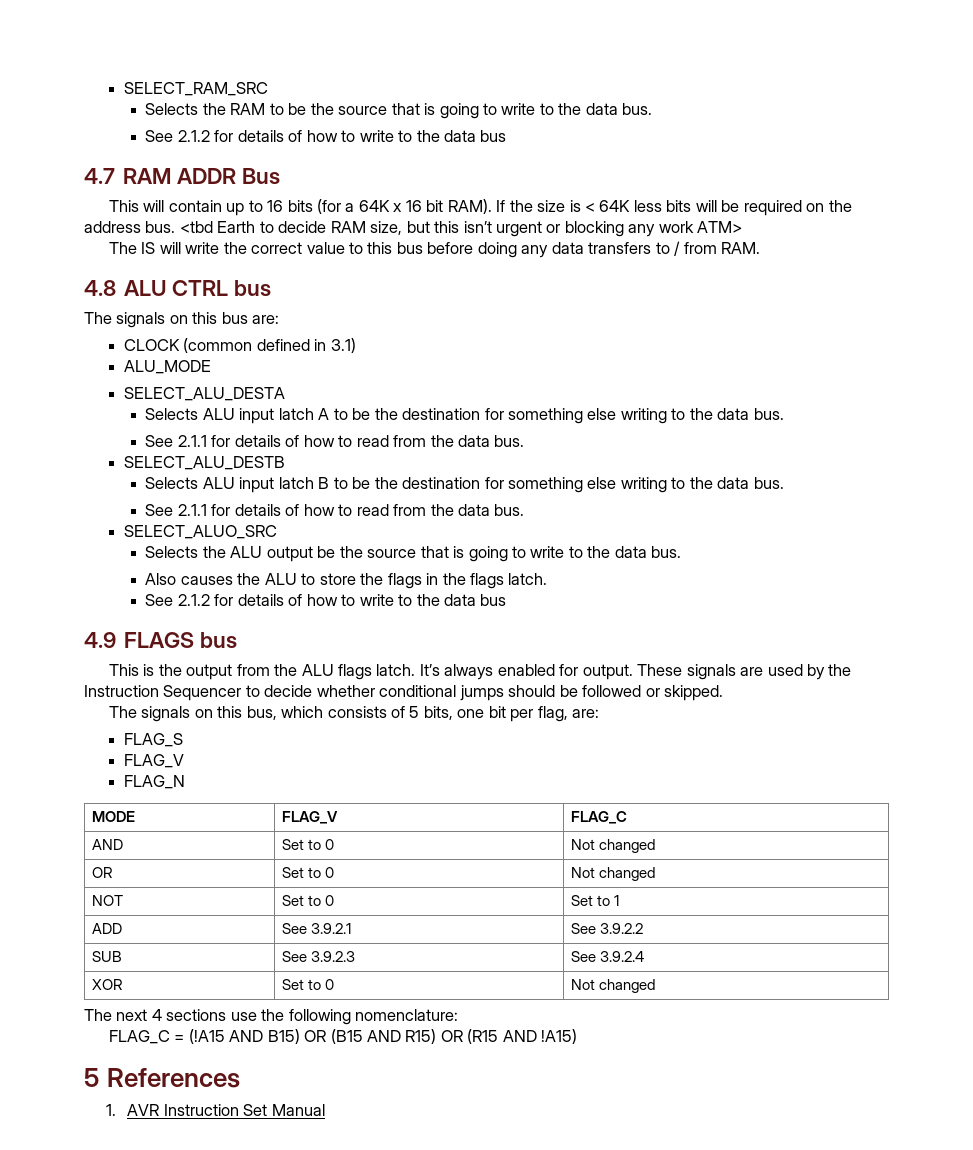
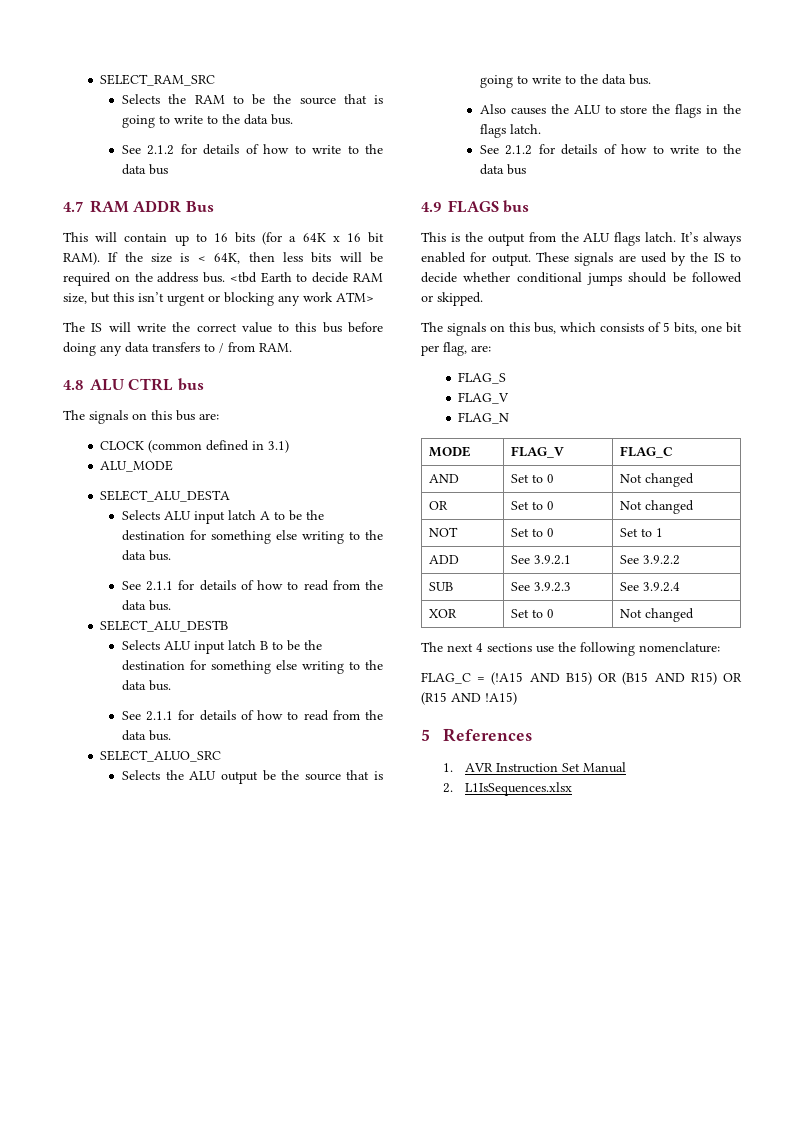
- If the size is < 64K less bits will be required on the address bus.
+ If the size is < 64K, then less bits will be required on the address bus.
- These signals are used by the Instruction Sequencer to decide whether conditional jumps should be followed or skipped.
+ These signals are used by the IS to decide whether conditional jumps should be followed or skipped.
+ 2. L1IsSequences.xlsx

